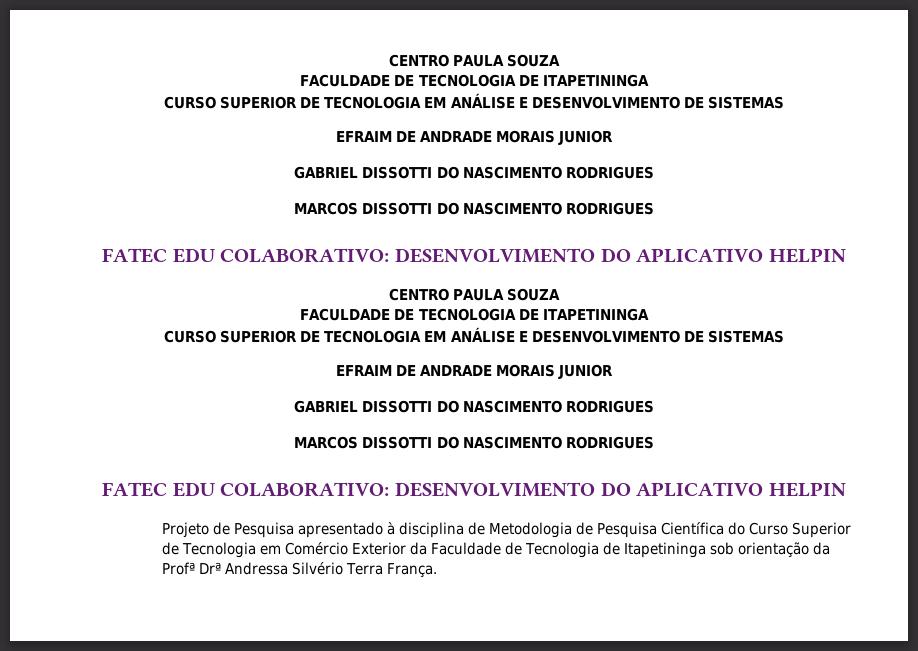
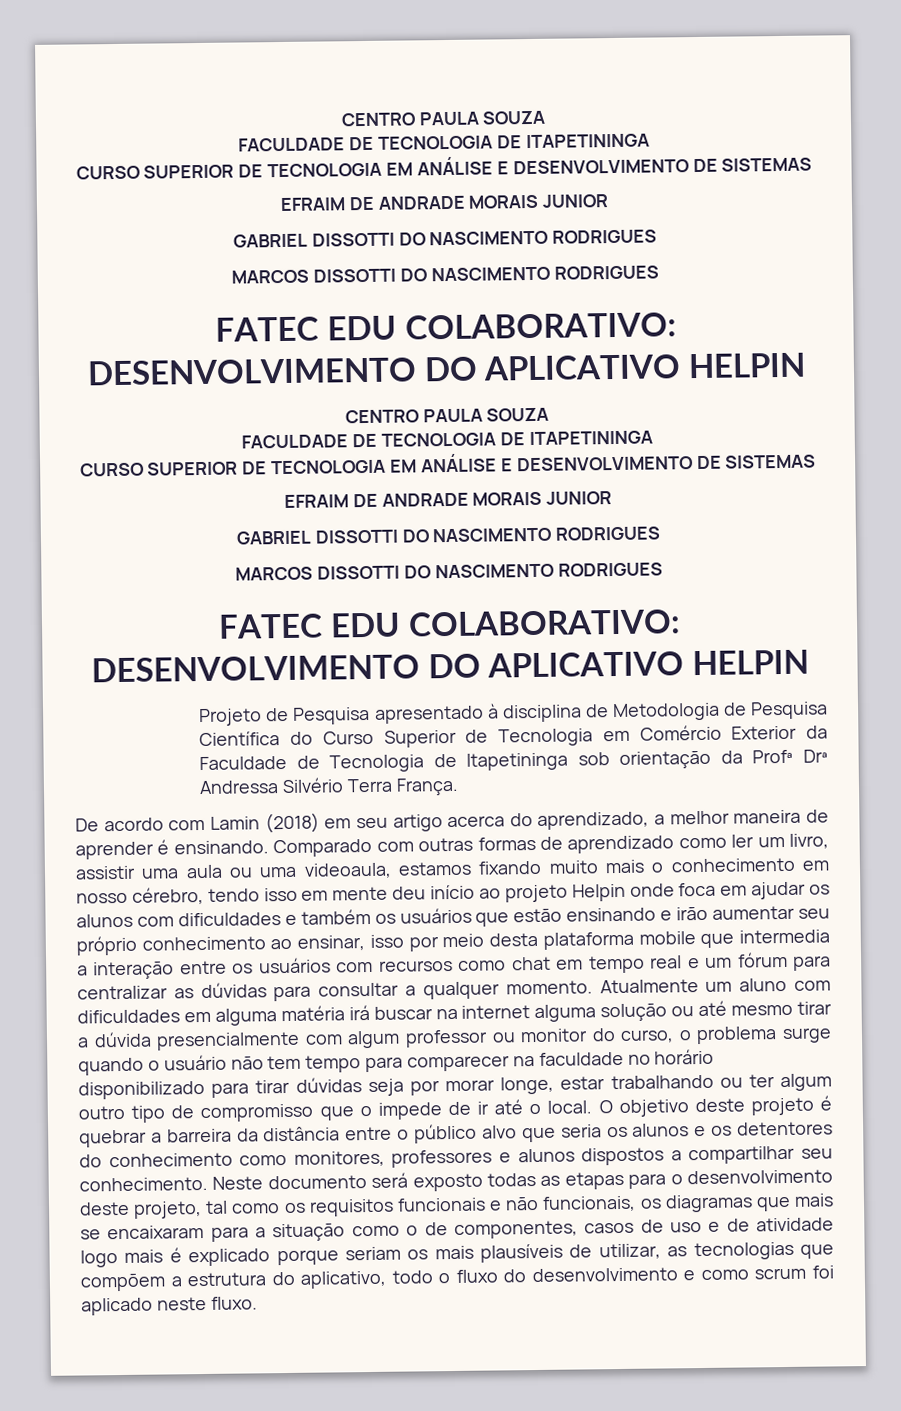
+ De acordo com Lamin (2018) em seu artigo acerca do aprendizado, a melhor maneira de aprender é ensinando. Comparado com outras formas de aprendizado como ler um livro, assistir uma aula ou uma videoaula, estamos fixando muito mais o conhecimento em nosso cérebro, tendo isso em mente deu início ao projeto Helpin onde foca em ajudar os alunos com dificuldades e também os usuários que estão ensinando e irão aumentar seu próprio conhecimento ao ensinar, isso por meio desta plataforma mobile que intermedia a interação entre os usuários com recursos como chat em tempo real e um fórum para centralizar as dúvidas para consultar a qualquer momento. Atualmente um aluno com dificuldades em alguma matéria irá buscar na internet alguma solução ou até mesmo tirar a dúvida presencialmente com algum professor ou monitor do curso, o problema surge quando o usuário não tem tempo para comparecer na faculdade no horário disponibilizado para tirar dúvidas seja por morar longe, estar trabalhando ou ter algum outro tipo de compromisso que o impede de ir até o local. O objetivo deste projeto é quebrar a barreira da distância entre o público alvo que seria os alunos e os detentores do conhecimento como monitores, professores e alunos dispostos a compartilhar seu conhecimento. Neste documento será exposto todas as etapas para o desenvolvimento deste projeto, tal como os requisitos funcionais e não funcionais, os diagramas que mais se encaixaram para a situação como o de componentes, casos de uso e de atividade logo mais é explicado porque seriam os mais plausíveis de utilizar, as tecnologias que compõem a estrutura do aplicativo, todo o fluxo do desenvolvimento e como scrum foi aplicado neste fluxo.

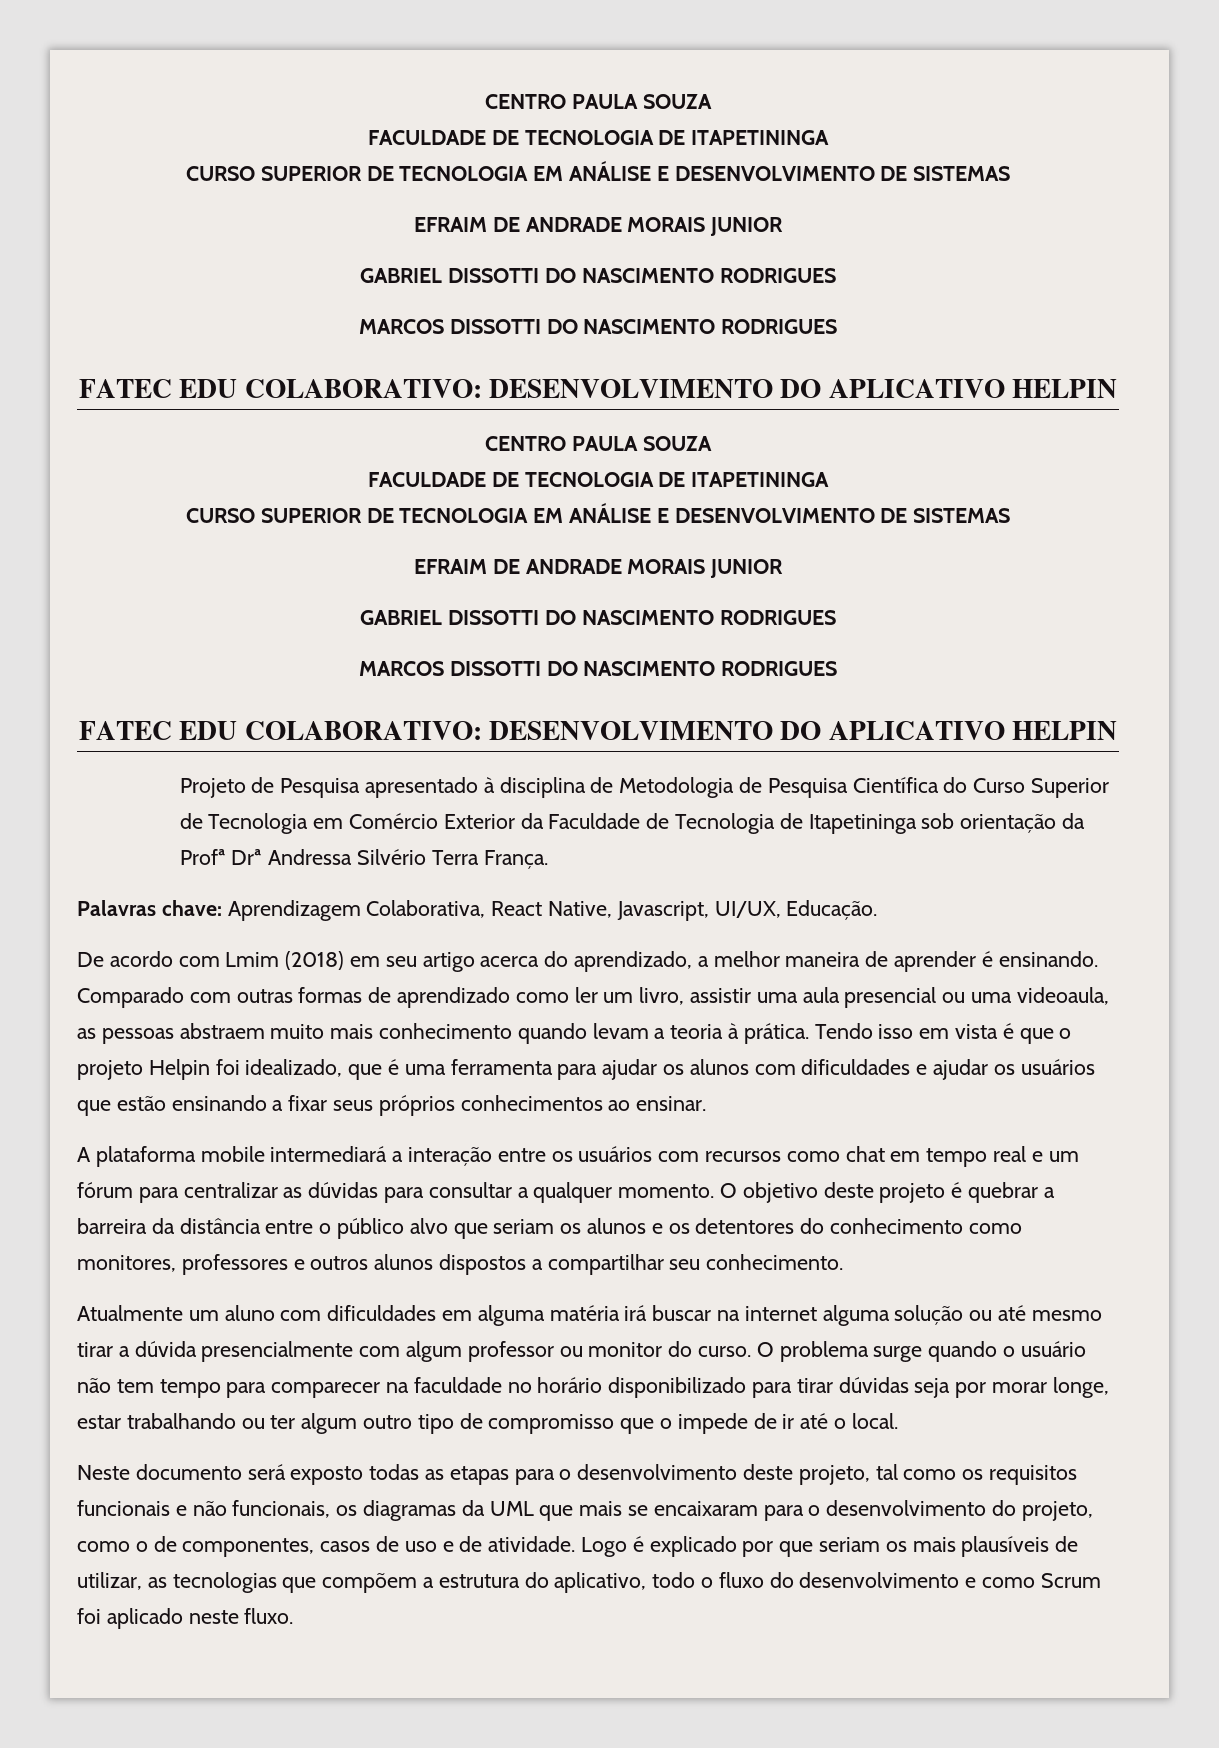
+ Palavras chave: Aprendizagem Colaborativa, React Native, Javascript, UI/UX, Educação.
- De acordo com Lamin (2018) em seu artigo acerca do aprendizado, a melhor maneira de aprender é ensinando.
+ De acordo com Lmim (2018) em seu artigo acerca do aprendizado, a melhor maneira de aprender é ensinando.
- Comparado com outras formas de aprendizado como ler um livro, assistir uma aula ou uma videoaula, estamos fixando muito mais o conhecimento em nosso cérebro, tendo isso em mente deu início ao projeto Helpin onde foca em ajudar os alunos com dificuldades e também os usuários que estão ensinando e irão aumentar seu próprio conhecimento ao ensinar, isso por meio desta plataforma mobile que intermedia a interação entre os usuários com recursos como chat em tempo real e um fórum para centralizar as dúvidas para consultar a qualquer momento. Atualmente um aluno com dificuldades em alguma matéria irá buscar na internet alguma solução ou até mesmo tirar a dúvida presencialmente com algum professor ou monitor do curso, o problema surge quando o usuário não tem tempo para comparecer na faculdade no horário disponibilizado para tirar dúvidas seja por morar longe, estar trabalhando ou ter algum outro tipo de compromisso que o impede de ir até o local. O objetivo deste projeto é quebrar a barreira da distância entre o público alvo que seria os alunos e os detentores do conhecimento como monitores, professores e alunos dispostos a compartilhar seu conhecimento. Neste documento será exposto todas as etapas para o desenvolvimento deste projeto, tal como os requisitos funcionais e não funcionais, os diagramas que mais se encaixaram para a situação como o de componentes, casos de uso e de atividade logo mais é explicado porque seriam os mais plausíveis de utilizar, as tecnologias que compõem a estrutura do aplicativo, todo o fluxo do desenvolvimento e como scrum foi aplicado neste fluxo.
+ Comparado com outras formas de aprendizado como ler um livro, assistir uma aula presencial ou uma videoaula, as pessoas abstraem muito mais conhecimento quando levam a teoria à prática. Tendo isso em vista é que o projeto Helpin foi idealizado, que é uma ferramenta para ajudar os alunos com dificuldades e ajudar os usuários que estão ensinando a fixar seus próprios conhecimentos ao ensinar.
+ A plataforma mobile intermediará a interação entre os usuários com recursos como chat em tempo real e um fórum para centralizar as dúvidas para consultar a qualquer momento. O objetivo deste projeto é quebrar a barreira da distância entre o público alvo que seriam os alunos e os detentores do conhecimento como monitores, professores e outros alunos dispostos a compartilhar seu conhecimento.
+ Atualmente um aluno com dificuldades em alguma matéria irá buscar na internet alguma solução ou até mesmo tirar a dúvida presencialmente com algum professor ou monitor do curso. O problema surge quando o usuário não tem tempo para comparecer na faculdade no horário disponibilizado para tirar dúvidas seja por morar longe, estar trabalhando ou ter algum outro tipo de compromisso que o impede de ir até o local.
+ Neste documento será exposto todas as etapas para o desenvolvimento deste projeto, tal como os requisitos funcionais e não funcionais, os diagramas da UML que mais se encaixaram para o desenvolvimento do projeto, como o de componentes, casos de uso e de atividade. Logo é explicado por que seriam os mais plausíveis de utilizar, as tecnologias que compõem a estrutura do aplicativo, todo o fluxo do desenvolvimento e como Scrum foi aplicado neste fluxo.

